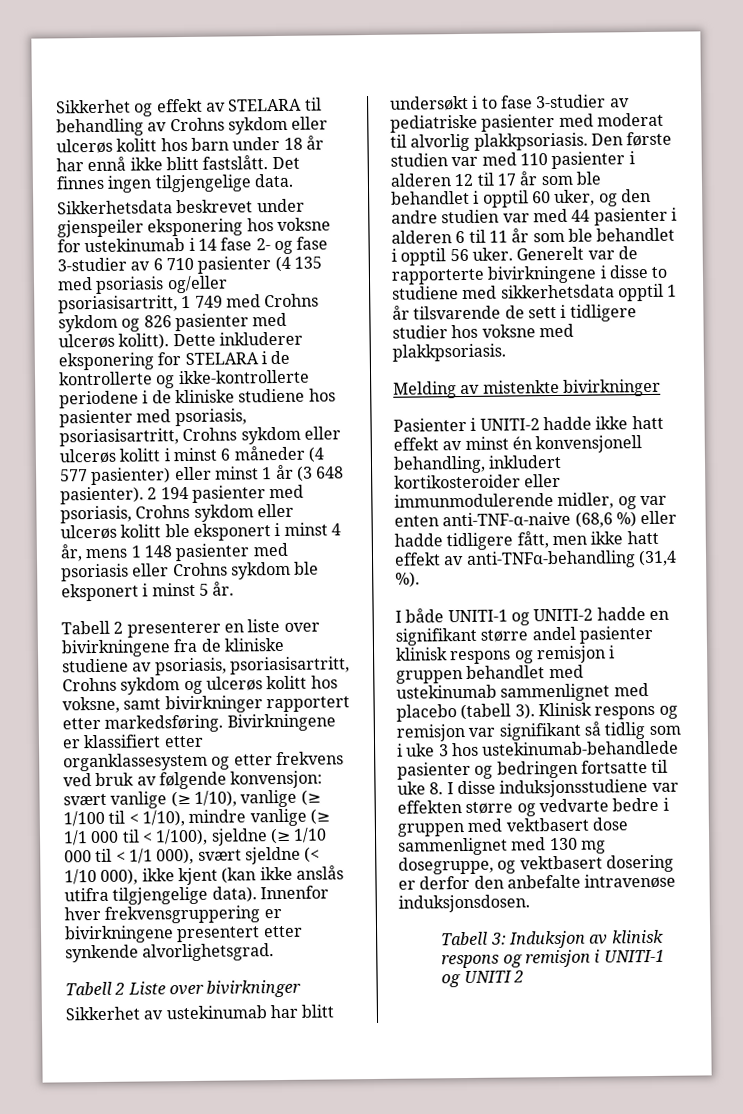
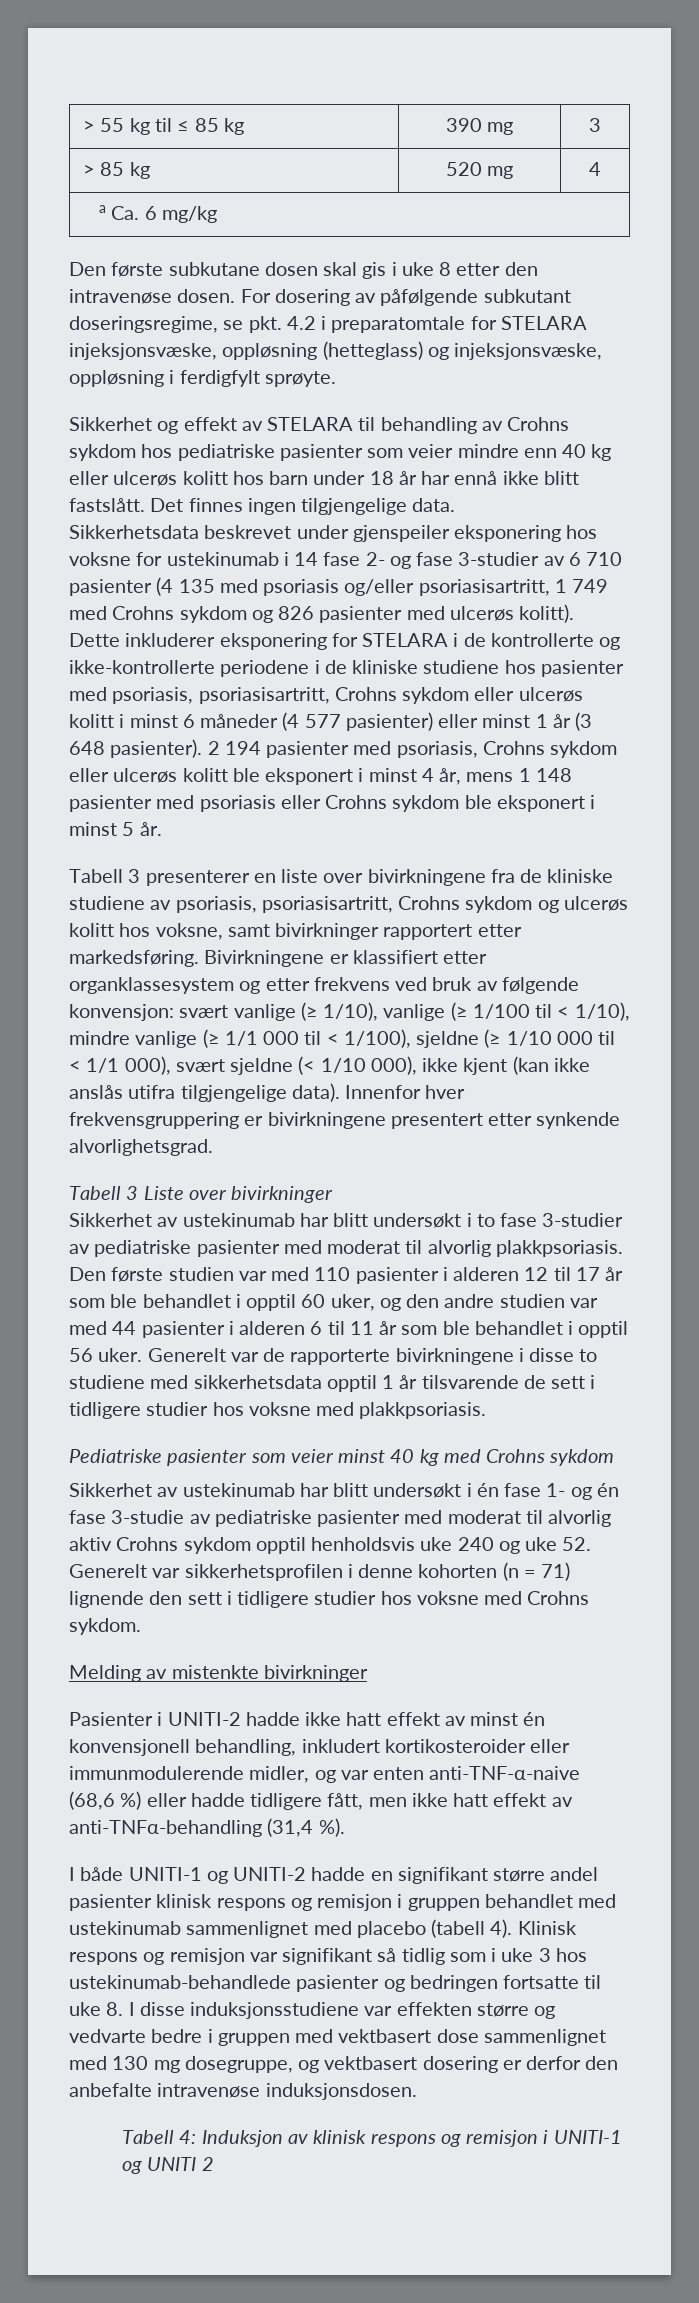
+ > 55 kg til ≤ 85 kg | 390 mg | 3
+ > 85 kg | 520 mg | 4
+ a Ca. 6 mg/kg
+ Den første subkutane dosen skal gis i uke 8 etter den intravenøse dosen. For dosering av påfølgende subkutant doseringsregime, se pkt. 4.2 i preparatomtale for STELARA injeksjonsvæske, oppløsning (hetteglass) og injeksjonsvæske, oppløsning i ferdigfylt sprøyte.
- Sikkerhet og effekt av STELARA til behandling av Crohns sykdom eller ulcerøs kolitt hos barn under 18 år har ennå ikke blitt fastslått.
+ Sikkerhet og effekt av STELARA til behandling av Crohns sykdom hos pediatriske pasienter som veier mindre enn 40 kg eller ulcerøs kolitt hos barn under 18 år har ennå ikke blitt fastslått.
- Tabell 2 presenterer en liste over bivirkningene fra de kliniske studiene av psoriasis, psoriasisartritt, Crohns sykdom og ulcerøs kolitt hos voksne, samt bivirkninger rapportert etter markedsføring.
+ Tabell 3 presenterer en liste over bivirkningene fra de kliniske studiene av psoriasis, psoriasisartritt, Crohns sykdom og ulcerøs kolitt hos voksne, samt bivirkninger rapportert etter markedsføring.
- Tabell 2 Liste over bivirkninger
+ Tabell 3 Liste over bivirkninger
+ Pediatriske pasienter som veier minst 40 kg med Crohns sykdom
+ Sikkerhet av ustekinumab har blitt undersøkt i én fase 1- og én fase 3-studie av pediatriske pasienter med moderat til alvorlig aktiv Crohns sykdom opptil henholdsvis uke 240 og uke 52. Generelt var sikkerhetsprofilen i denne kohorten (n = 71) lignende den sett i tidligere studier hos voksne med Crohns sykdom.
- I både UNITI-1 og UNITI-2 hadde en signifikant større andel pasienter klinisk respons og remisjon i gruppen behandlet med ustekinumab sammenlignet med placebo (tabell 3).
+ I både UNITI-1 og UNITI-2 hadde en signifikant større andel pasienter klinisk respons og remisjon i gruppen behandlet med ustekinumab sammenlignet med placebo (tabell 4).
- Tabell 3: Induksjon av klinisk respons og remisjon i UNITI-1 og UNITI 2
+ Tabell 4: Induksjon av klinisk respons og remisjon i UNITI-1 og UNITI 2

